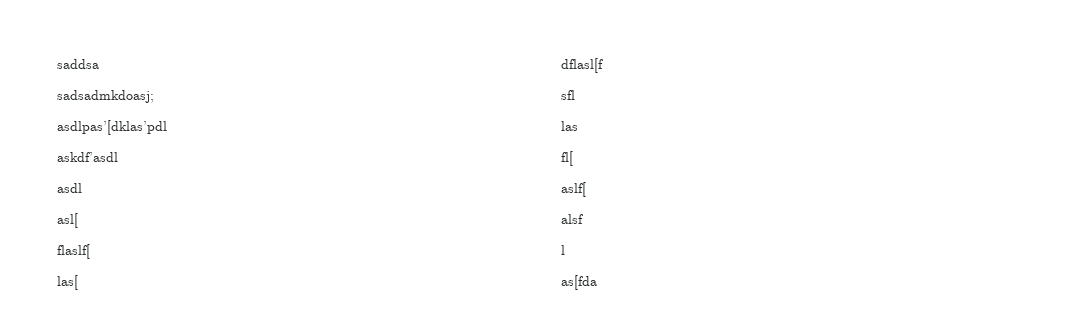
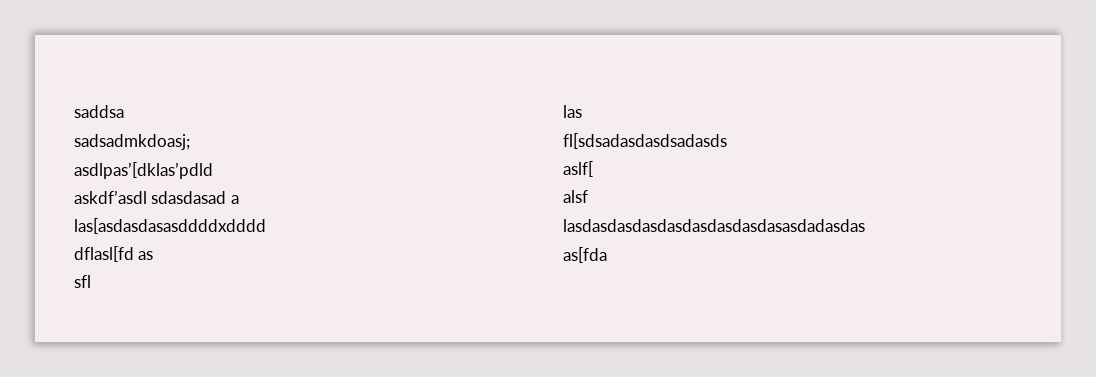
- asdlpas’[dklas’pdl
+ asdlpas’[dklas’pdld
- askdf’asdl
- asdl
- asl[
- flaslf[
- las[
- dflasl[f
+ askdf’asdl sdasdasad a
+ las[asdasdasasddddxdddd
+ dflasl[fd as
- fl[
+ fl[sdsadasdasdsadasds
- l
+ lasdasdasdasdasdasdasdasdasasdadasdas

